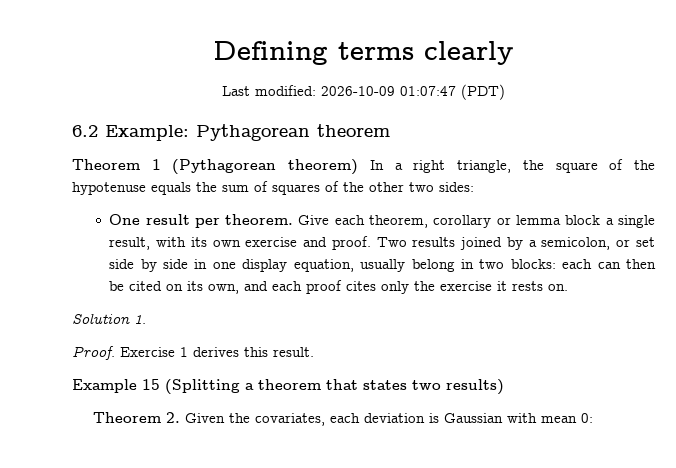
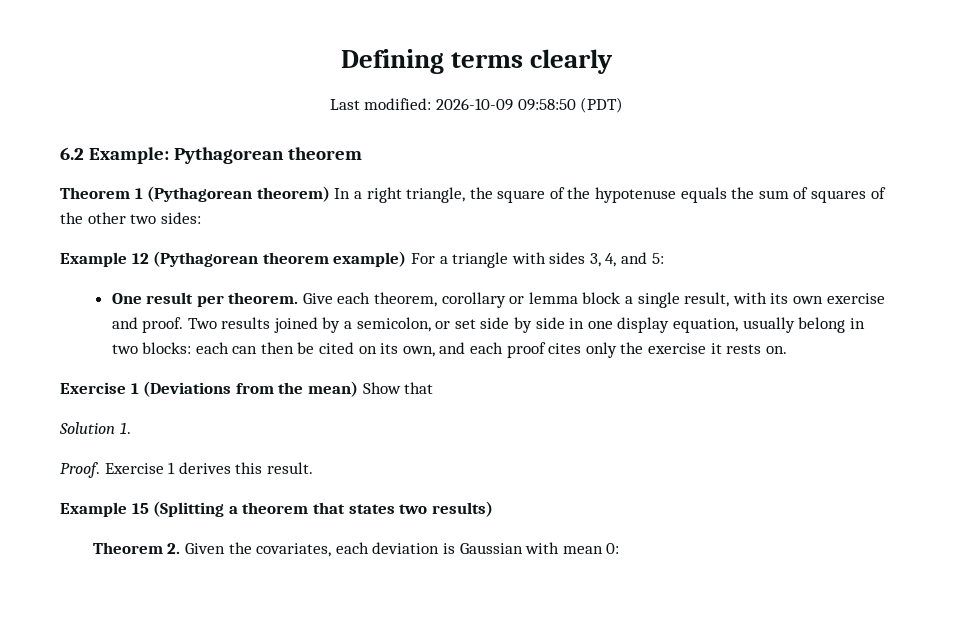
- Last modified: 2026-10-09 01:07:47 (PDT)
+ Last modified: 2026-10-09 09:58:50 (PDT)
+ Example 12 (Pythagorean theorem example) For a triangle with sides 3, 4, and 5:
+ Exercise 1 (Deviations from the mean) Show that

